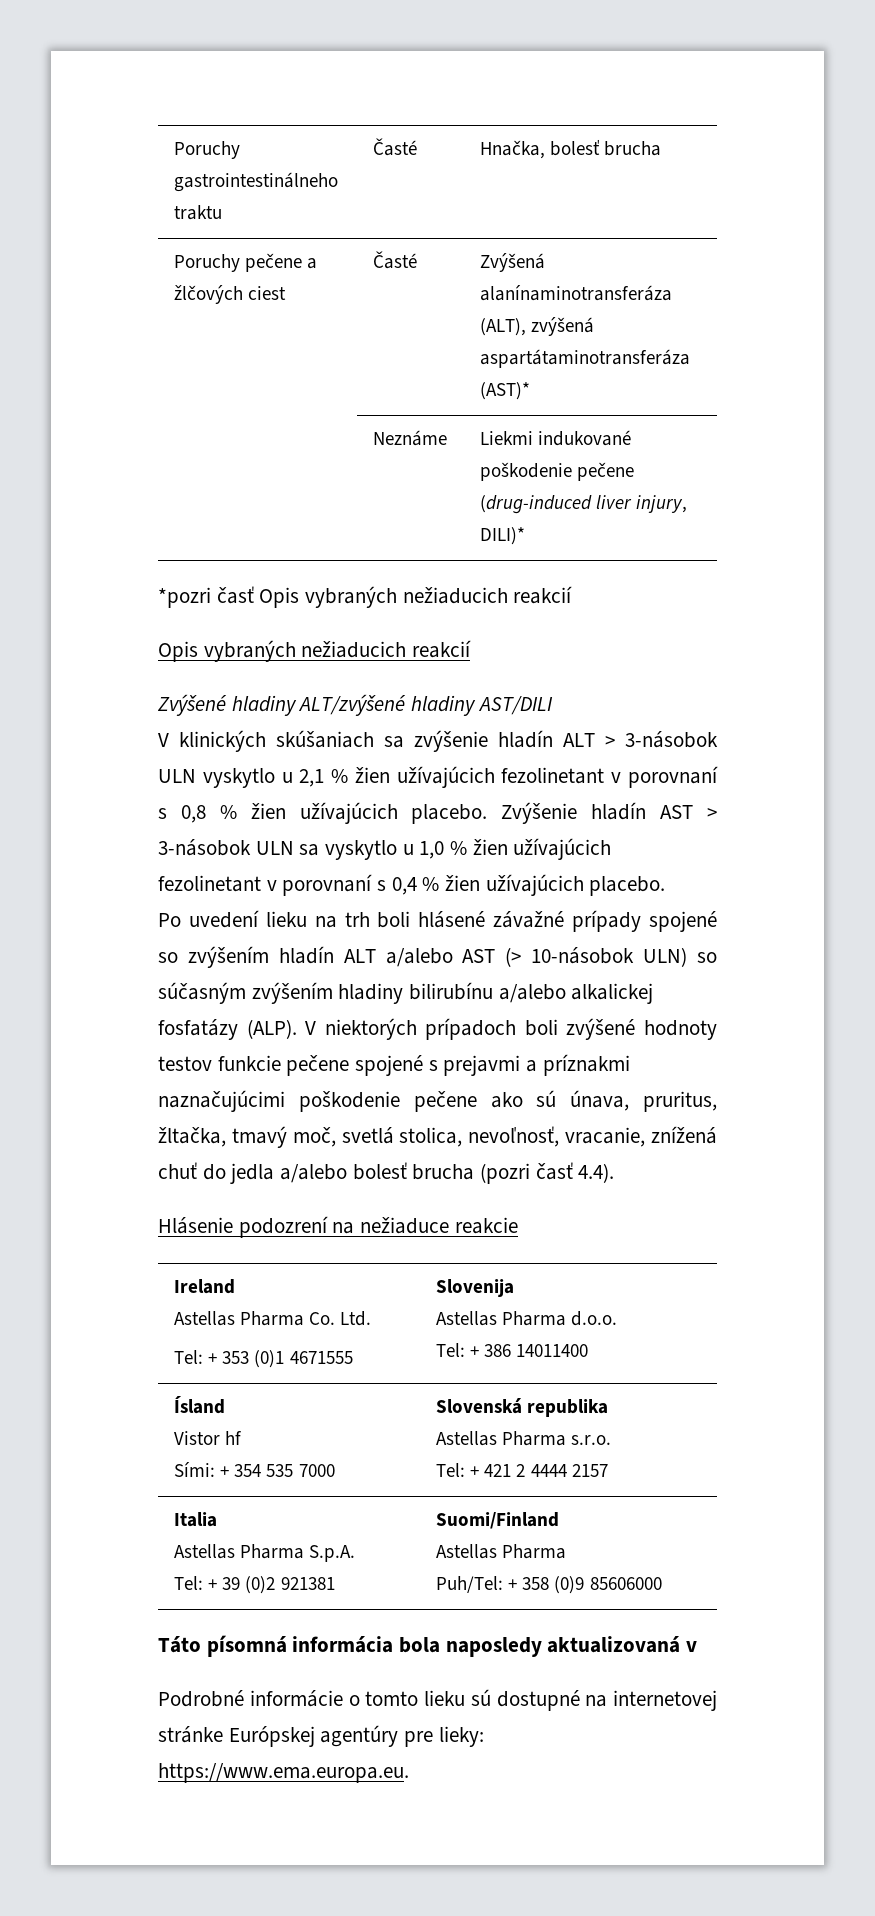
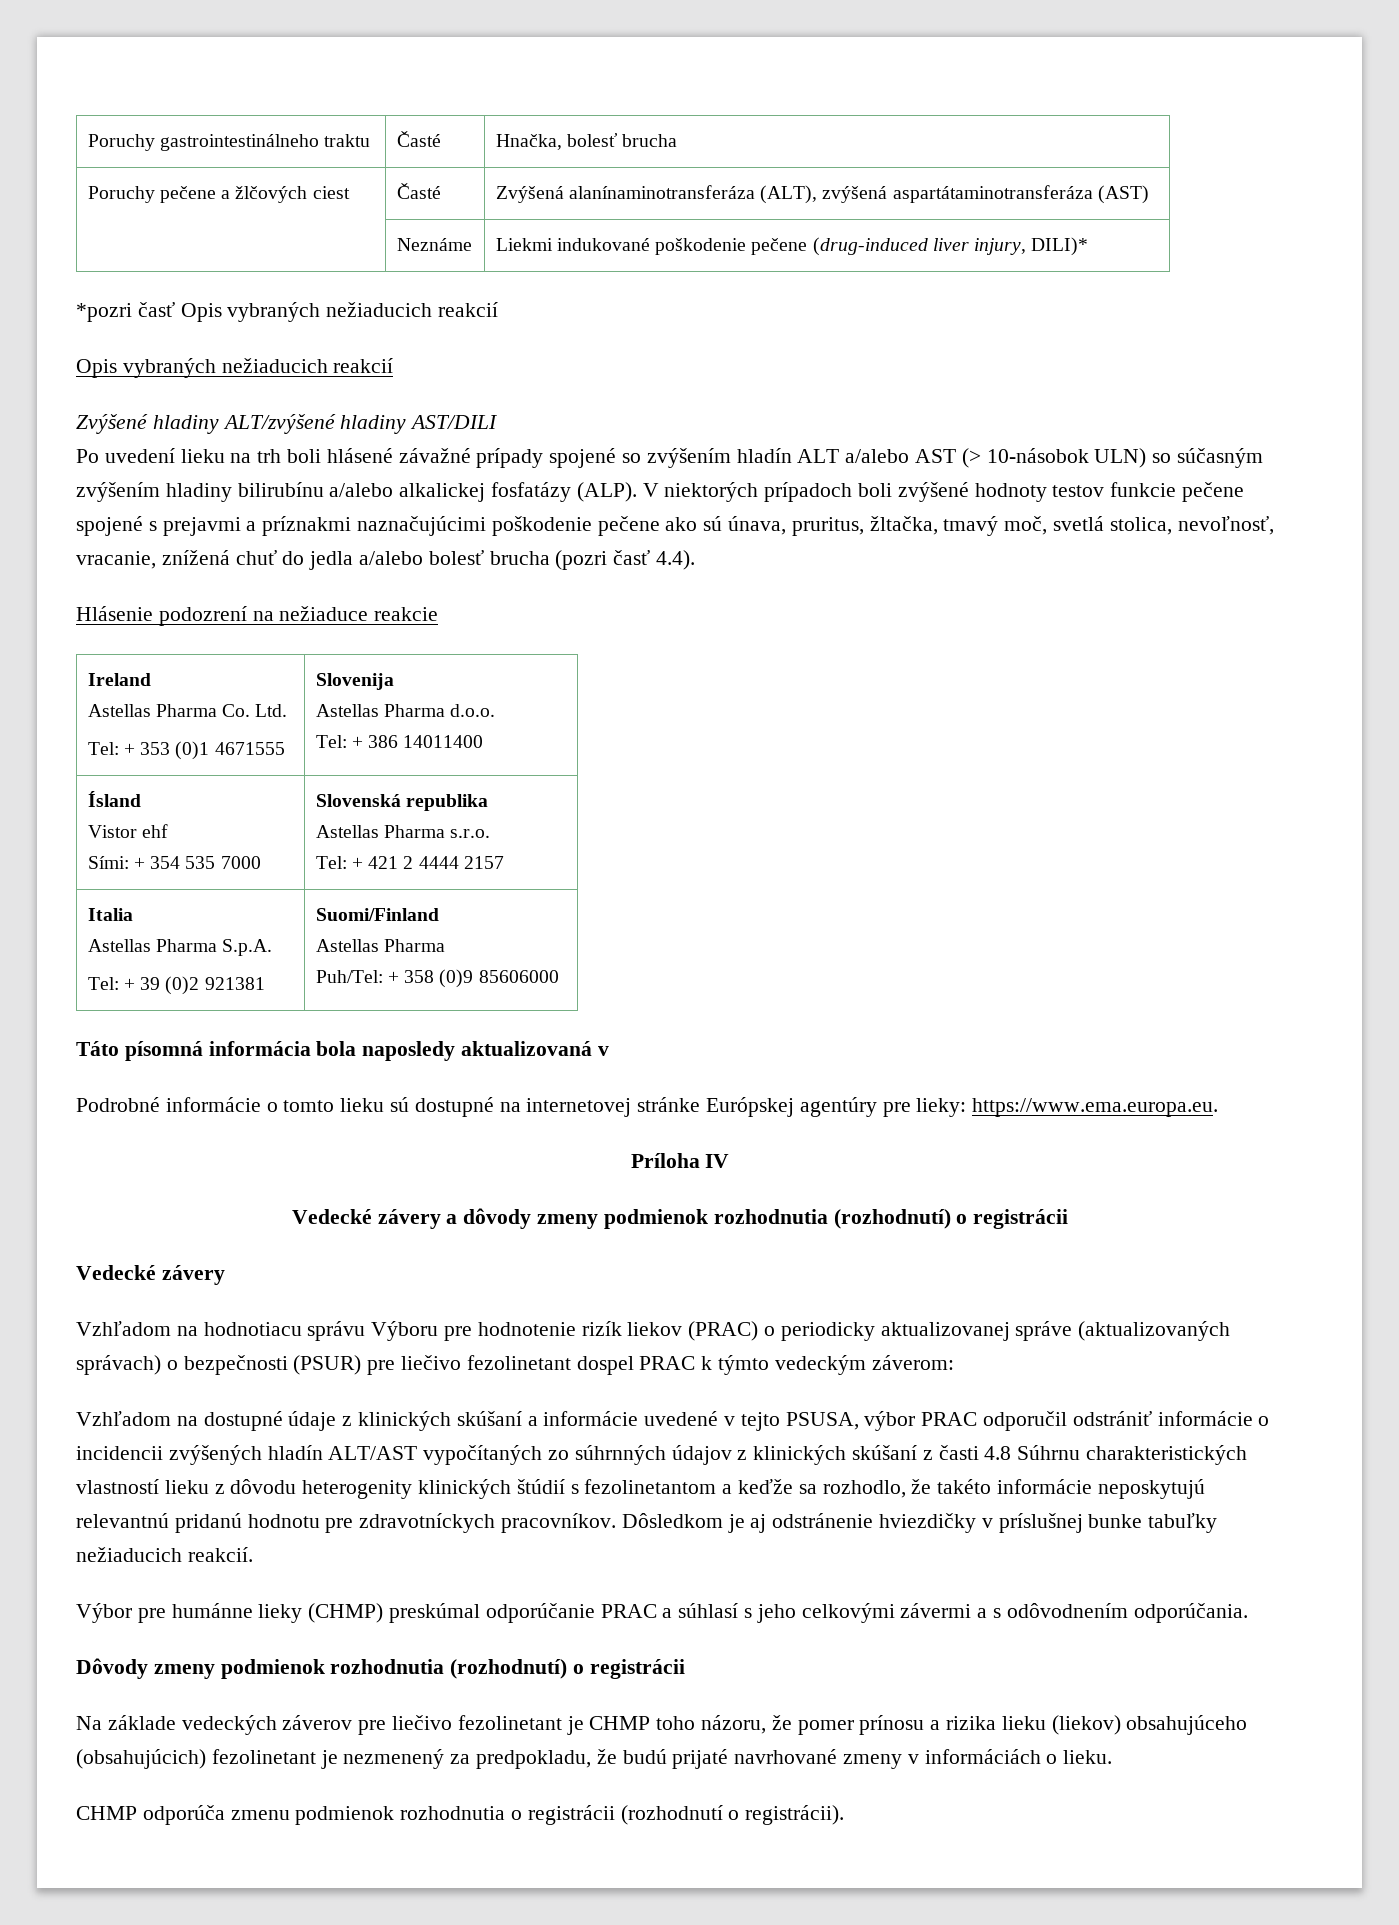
- Poruchy pečene a žlčových ciest | Časté | Zvýšená alanínaminotransferáza (ALT), zvýšená aspartátaminotransferáza (AST)*
+ Poruchy pečene a žlčových ciest | Časté | Zvýšená alanínaminotransferáza (ALT), zvýšená aspartátaminotransferáza (AST)
- V klinických skúšaniach sa zvýšenie hladín ALT > 3-násobok ULN vyskytlo u 2,1 % žien užívajúcich fezolinetant v porovnaní s 0,8 % žien užívajúcich placebo. Zvýšenie hladín AST > 3-násobok ULN sa vyskytlo u 1,0 % žien užívajúcich fezolinetant v porovnaní s 0,4 % žien užívajúcich placebo.
  Ísland
- Vistor hf
+ Vistor ehf
+ Príloha IV
+ Vedecké závery a dôvody zmeny podmienok rozhodnutia (rozhodnutí) o registrácii
+ Vedecké závery
+ Vzhľadom na hodnotiacu správu Výboru pre hodnotenie rizík liekov (PRAC) o periodicky aktualizovanej správe (aktualizovaných správach) o bezpečnosti (PSUR) pre liečivo fezolinetant dospel PRAC k týmto vedeckým záverom:
+ Vzhľadom na dostupné údaje z klinických skúšaní a informácie uvedené v tejto PSUSA, výbor PRAC odporučil odstrániť informácie o incidencii zvýšených hladín ALT/AST vypočítaných zo súhrnných údajov z klinických skúšaní z časti 4.8 Súhrnu charakteristických vlastností lieku z dôvodu heterogenity klinických štúdií s fezolinetantom a keďže sa rozhodlo, že takéto informácie neposkytujú relevantnú pridanú hodnotu pre zdravotníckych pracovníkov. Dôsledkom je aj odstránenie hviezdičky v príslušnej bunke tabuľky nežiaducich reakcií.
+ Výbor pre humánne lieky (CHMP) preskúmal odporúčanie PRAC a súhlasí s jeho celkovými závermi a s odôvodnením odporúčania.
+ Dôvody zmeny podmienok rozhodnutia (rozhodnutí) o registrácii
+ Na základe vedeckých záverov pre liečivo fezolinetant je CHMP toho názoru, že pomer prínosu a rizika lieku (liekov) obsahujúceho (obsahujúcich) fezolinetant je nezmenený za predpokladu, že budú prijaté navrhované zmeny v informáciách o lieku.
+ CHMP odporúča zmenu podmienok rozhodnutia o registrácii (rozhodnutí o registrácii).

